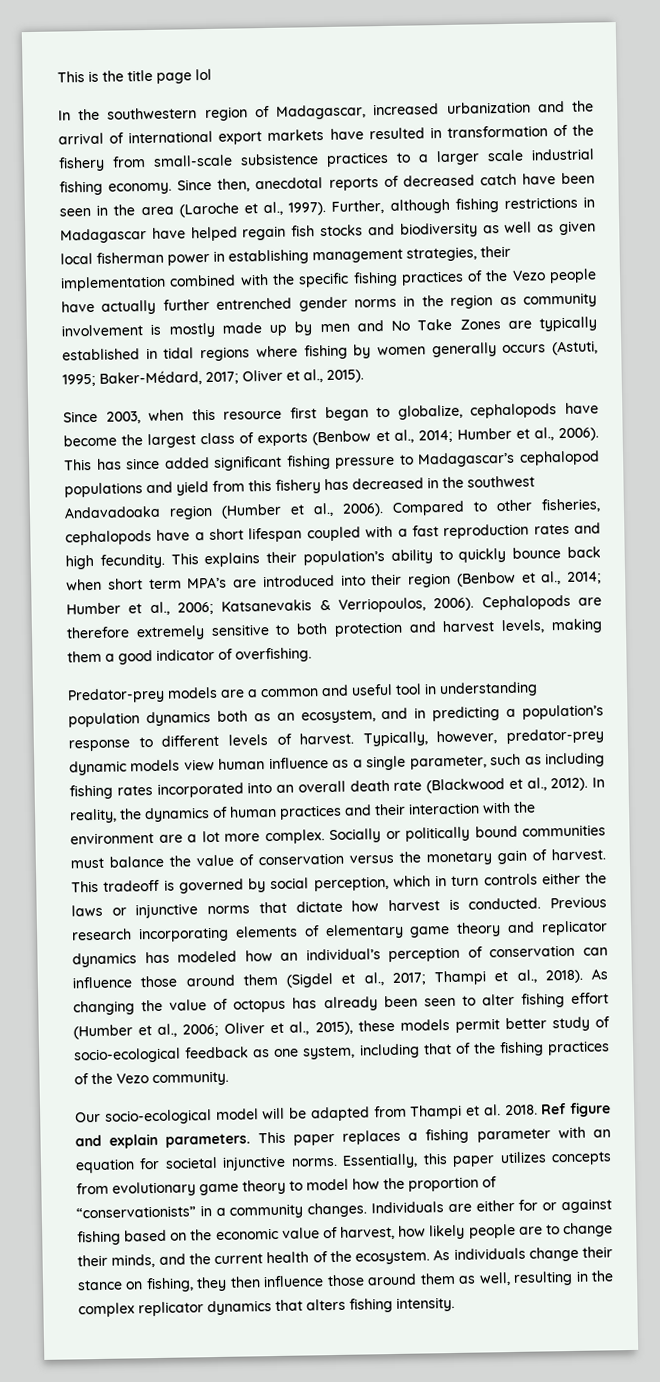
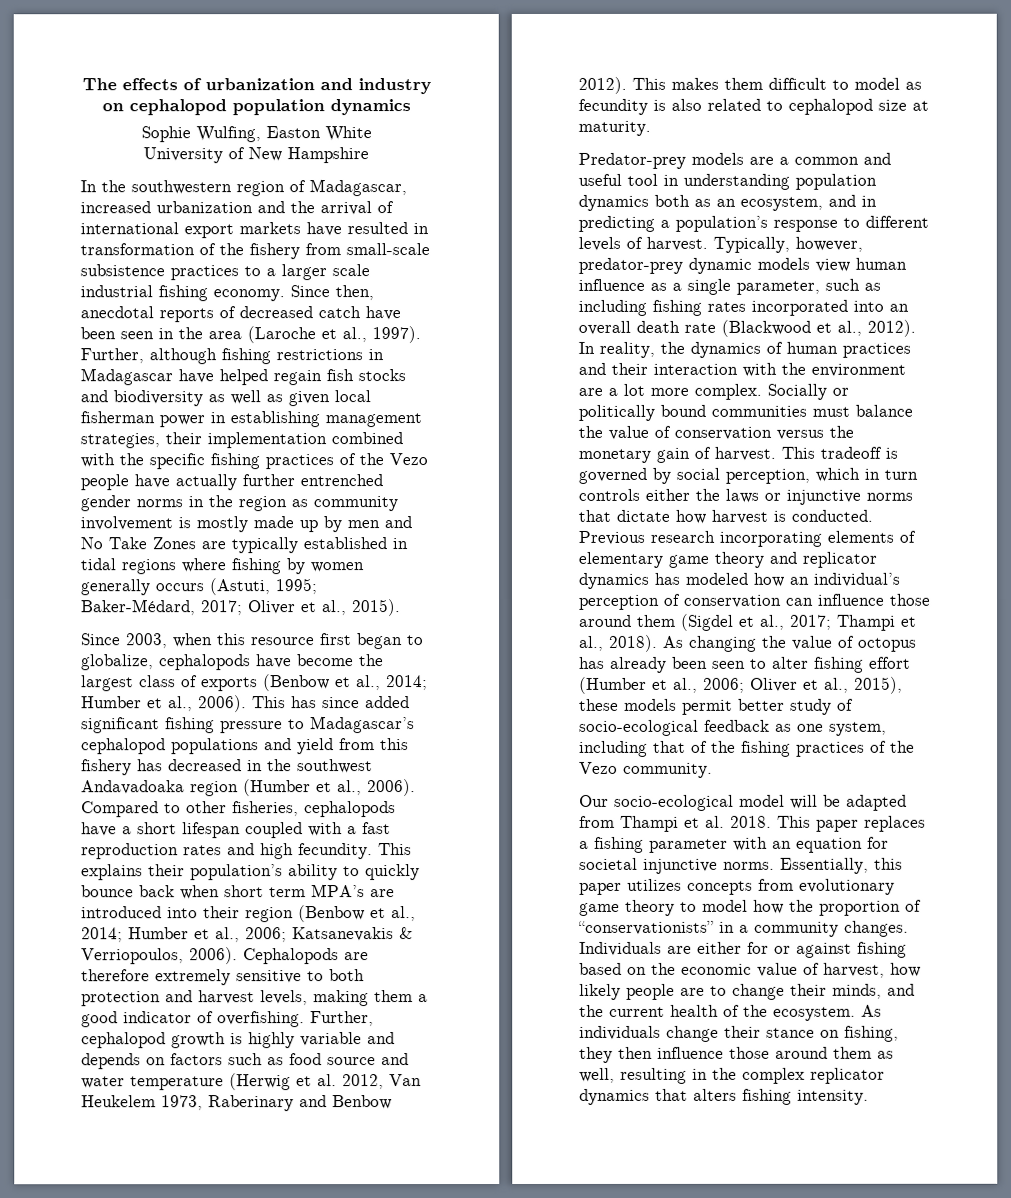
- This is the title page lol
+ The effects of urbanization and industry on cephalopod population dynamics
+ Sophie Wulfing, Easton White
+ University of New Hampshire
+ Further, cephalopod growth is highly variable and depends on factors such as food source and water temperature (Herwig et al. 2012, Van Heukelem 1973, Raberinary and Benbow 2012). This makes them difficult to model as fecundity is also related to cephalopod size at maturity.
- Ref figure and explain parameters.

